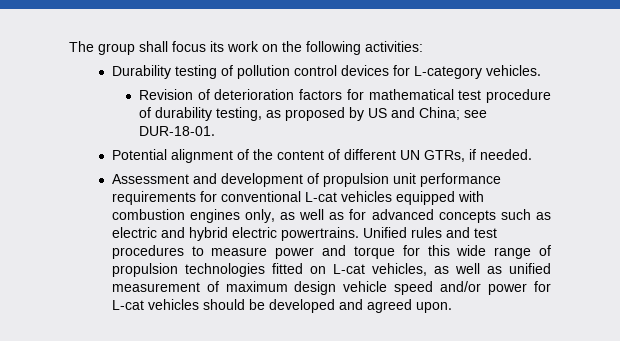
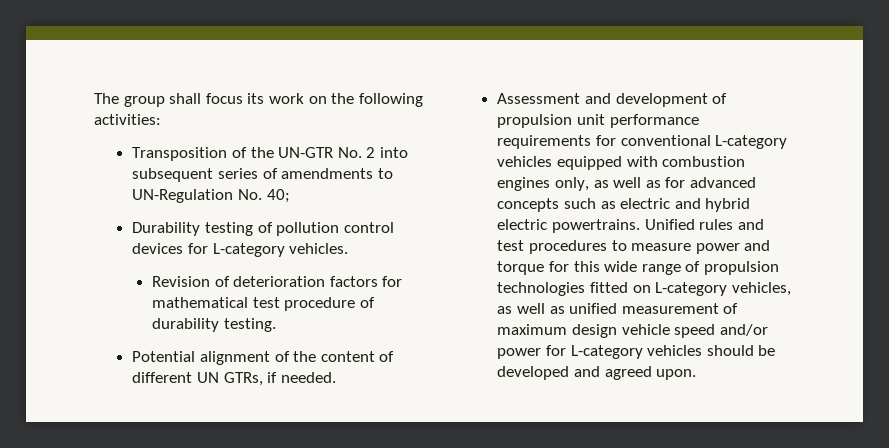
+ Transposition of the UN-GTR No. 2 into subsequent series of amendments to UN-Regulation No. 40;
- Revision of deterioration factors for mathematical test procedure of durability testing, as proposed by US and China; see DUR-18-01.
+ Revision of deterioration factors for mathematical test procedure of durability testing.
- Assessment and development of propulsion unit performance requirements for conventional L-cat vehicles equipped with combustion engines only, as well as for advanced concepts such as electric and hybrid electric powertrains.
+ Assessment and development of propulsion unit performance requirements for conventional L-category vehicles equipped with combustion engines only, as well as for advanced concepts such as electric and hybrid electric powertrains.
- Unified rules and test procedures to measure power and torque for this wide range of propulsion technologies fitted on L-cat vehicles, as well as unified measurement of maximum design vehicle speed and/or power for L-cat vehicles should be developed and agreed upon.
+ Unified rules and test procedures to measure power and torque for this wide range of propulsion technologies fitted on L-category vehicles, as well as unified measurement of maximum design vehicle speed and/or power for L-category vehicles should be developed and agreed upon.

